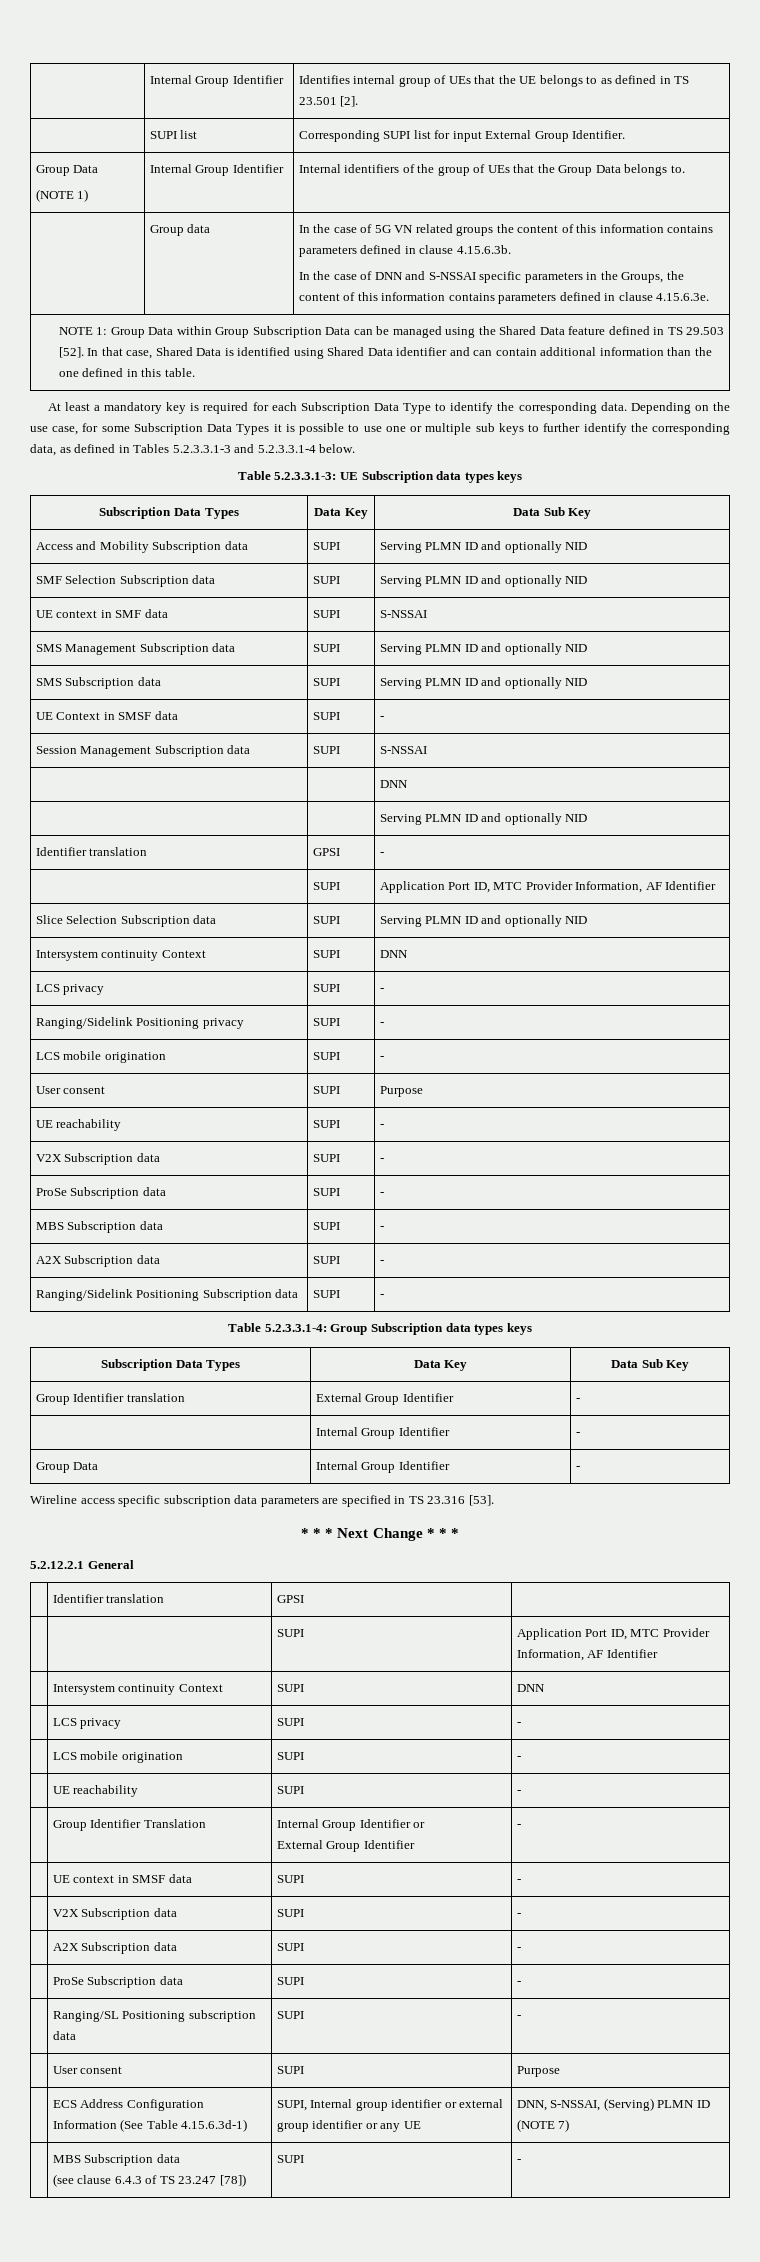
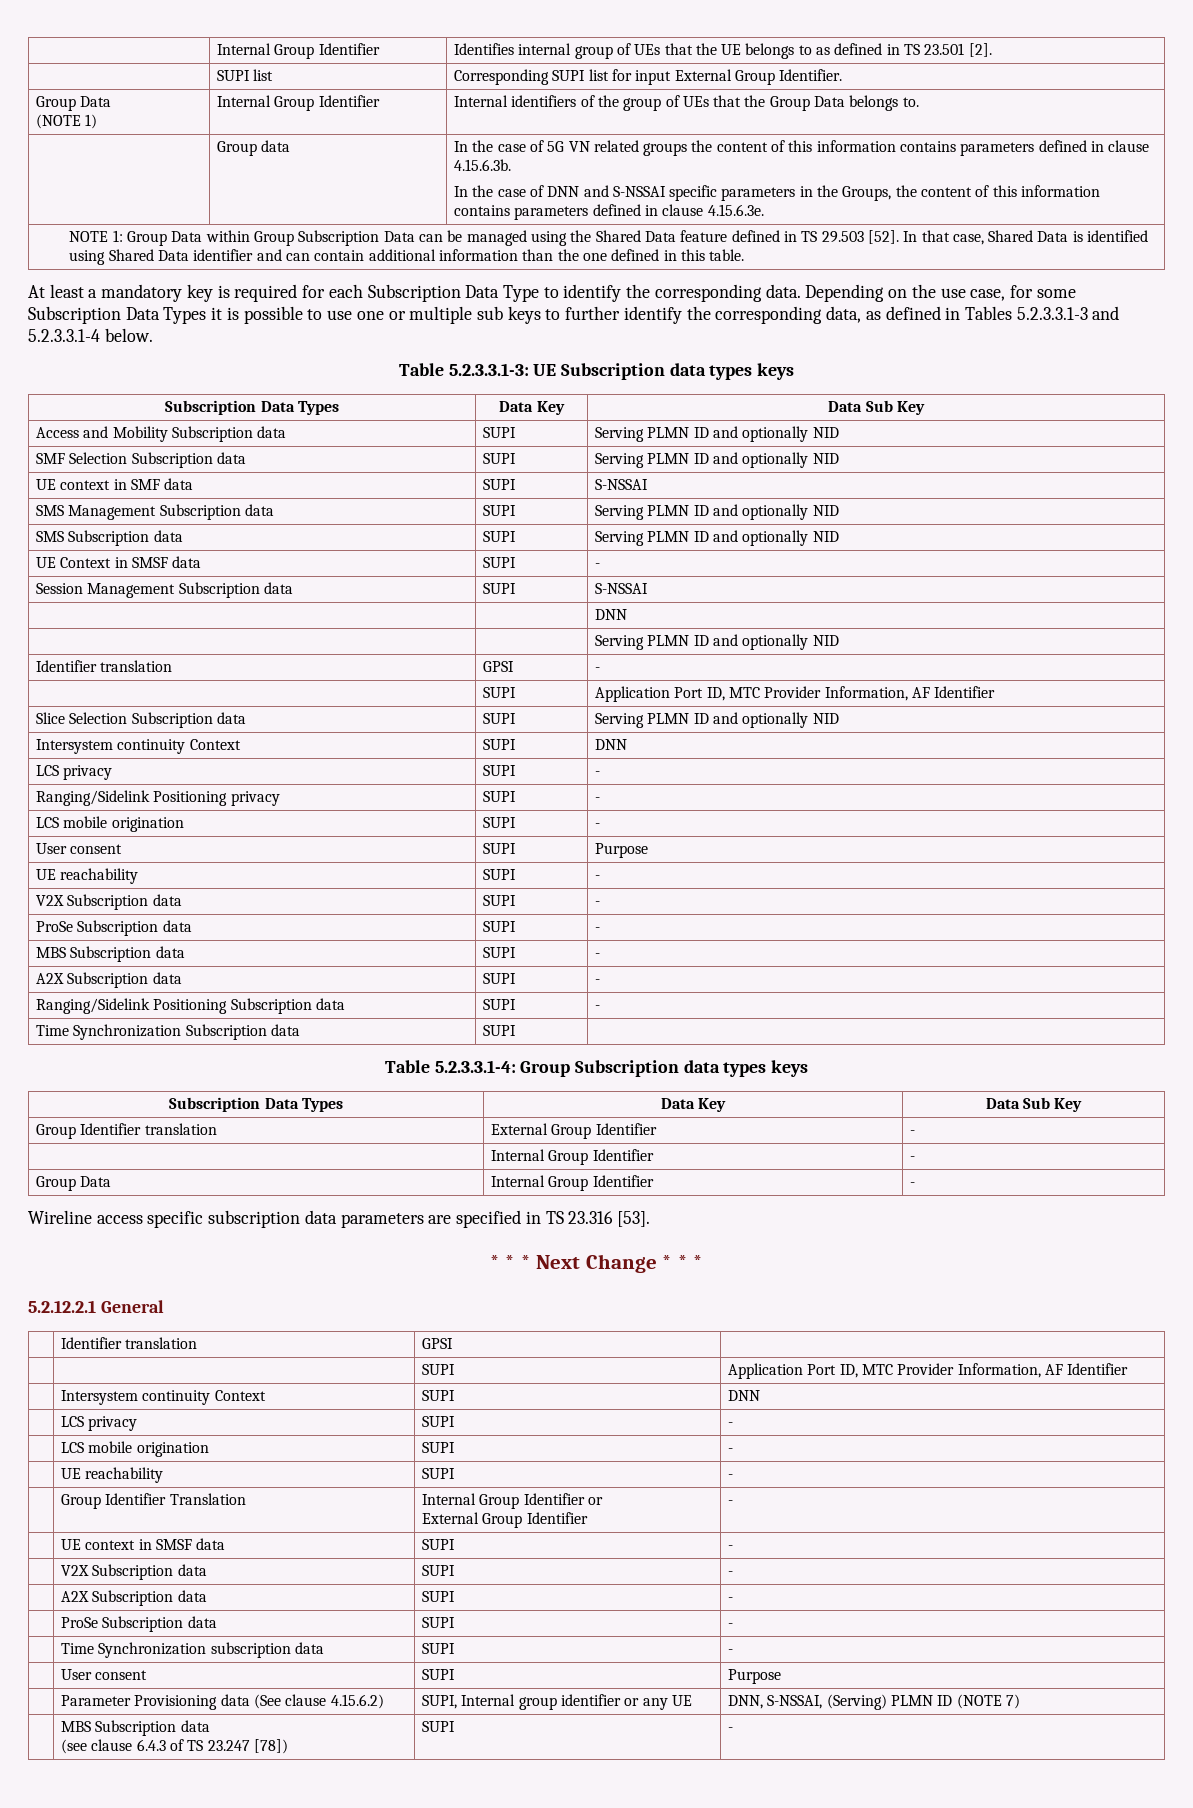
+ Time Synchronization Subscription data | SUPI |
- | Ranging/SL Positioning subscription data | SUPI | -
+ | Time Synchronization subscription data | SUPI | -
- | ECS Address Configuration Information (See Table 4.15.6.3d-1) | SUPI, Internal group identifier or external group identifier or any UE | DNN, S-NSSAI, (Serving) PLMN ID (NOTE 7)
+ | Parameter Provisioning data (See clause 4.15.6.2) | SUPI, Internal group identifier or any UE | DNN, S-NSSAI, (Serving) PLMN ID (NOTE 7)

